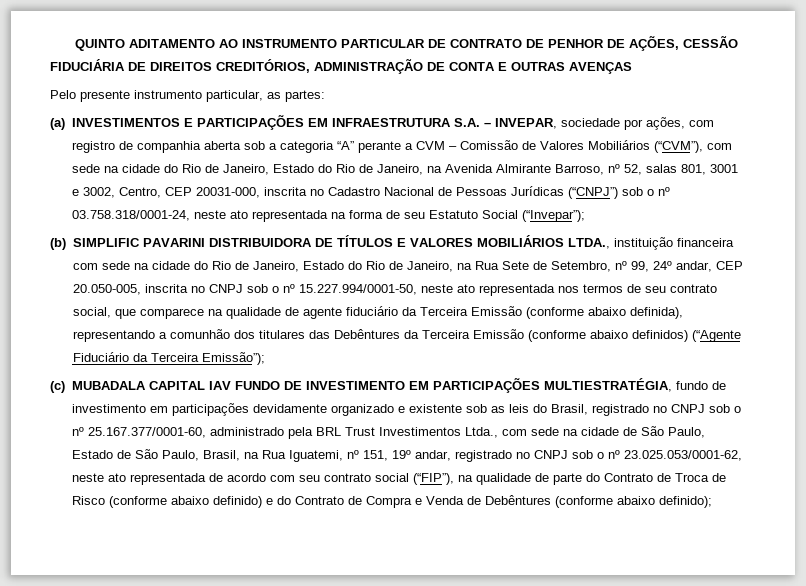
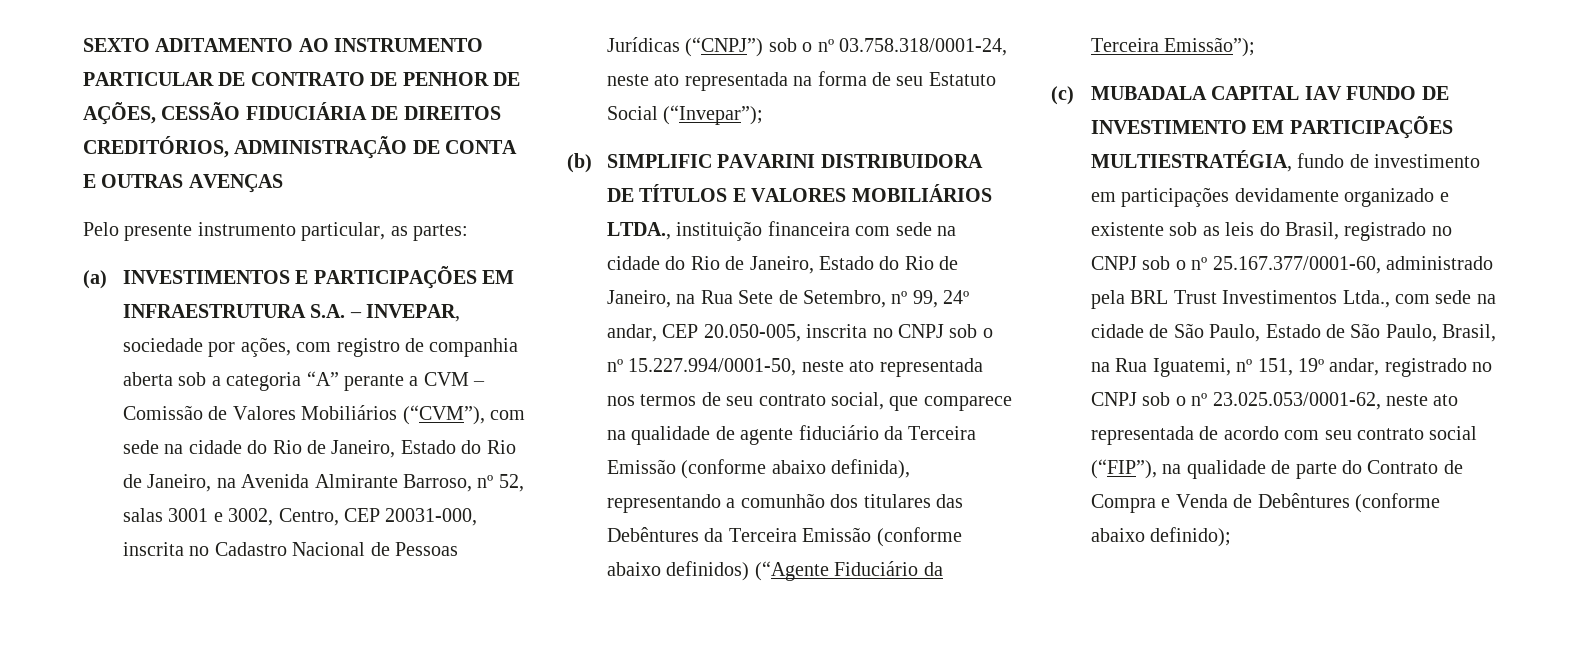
- QUINTO ADITAMENTO AO INSTRUMENTO PARTICULAR DE CONTRATO DE PENHOR DE AÇÕES, CESSÃO FIDUCIÁRIA DE DIREITOS CREDITÓRIOS, ADMINISTRAÇÃO DE CONTA E OUTRAS AVENÇAS
+ SEXTO ADITAMENTO AO INSTRUMENTO PARTICULAR DE CONTRATO DE PENHOR DE AÇÕES, CESSÃO FIDUCIÁRIA DE DIREITOS CREDITÓRIOS, ADMINISTRAÇÃO DE CONTA E OUTRAS AVENÇAS
- (a) INVESTIMENTOS E PARTICIPAÇÕES EM INFRAESTRUTURA S.A. – INVEPAR, sociedade por ações, com registro de companhia aberta sob a categoria “A” perante a CVM – Comissão de Valores Mobiliários (“CVM”), com sede na cidade do Rio de Janeiro, Estado do Rio de Janeiro, na Avenida Almirante Barroso, nº 52, salas 801, 3001 e 3002, Centro, CEP 20031-000, inscrita no Cadastro Nacional de Pessoas Jurídicas (“CNPJ”) sob o nº 03.758.318/0001-24, neste ato representada na forma de seu Estatuto Social (“Invepar”);
+ (a) INVESTIMENTOS E PARTICIPAÇÕES EM INFRAESTRUTURA S.A. – INVEPAR, sociedade por ações, com registro de companhia aberta sob a categoria “A” perante a CVM – Comissão de Valores Mobiliários (“CVM”), com sede na cidade do Rio de Janeiro, Estado do Rio de Janeiro, na Avenida Almirante Barroso, nº 52, salas 3001 e 3002, Centro, CEP 20031-000, inscrita no Cadastro Nacional de Pessoas Jurídicas (“CNPJ”) sob o nº 03.758.318/0001-24, neste ato representada na forma de seu Estatuto Social (“Invepar”);
- (c) MUBADALA CAPITAL IAV FUNDO DE INVESTIMENTO EM PARTICIPAÇÕES MULTIESTRATÉGIA, fundo de investimento em participações devidamente organizado e existente sob as leis do Brasil, registrado no CNPJ sob o nº 25.167.377/0001-60, administrado pela BRL Trust Investimentos Ltda., com sede na cidade de São Paulo, Estado de São Paulo, Brasil, na Rua Iguatemi, nº 151, 19º andar, registrado no CNPJ sob o nº 23.025.053/0001-62, neste ato representada de acordo com seu contrato social (“FIP”), na qualidade de parte do Contrato de Troca de Risco (conforme abaixo definido) e do Contrato de Compra e Venda de Debêntures (conforme abaixo definido);
+ (c) MUBADALA CAPITAL IAV FUNDO DE INVESTIMENTO EM PARTICIPAÇÕES MULTIESTRATÉGIA, fundo de investimento em participações devidamente organizado e existente sob as leis do Brasil, registrado no CNPJ sob o nº 25.167.377/0001-60, administrado pela BRL Trust Investimentos Ltda., com sede na cidade de São Paulo, Estado de São Paulo, Brasil, na Rua Iguatemi, nº 151, 19º andar, registrado no CNPJ sob o nº 23.025.053/0001-62, neste ato representada de acordo com seu contrato social (“FIP”), na qualidade de parte do Contrato de Compra e Venda de Debêntures (conforme abaixo definido);

